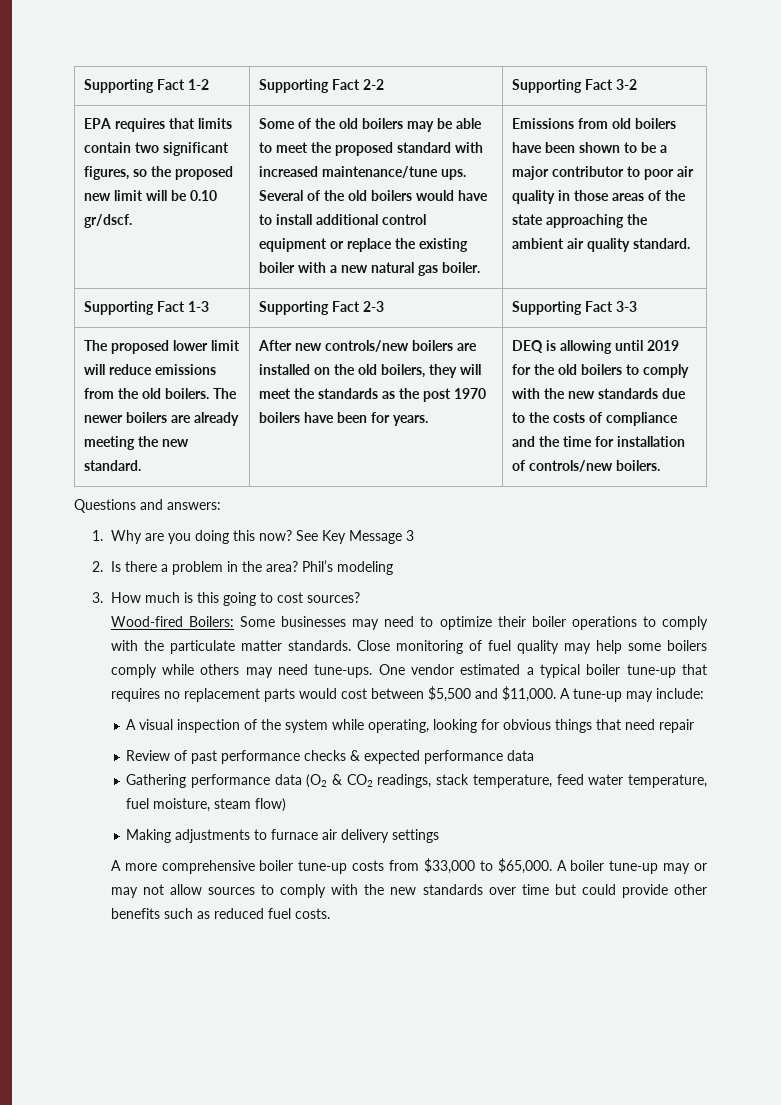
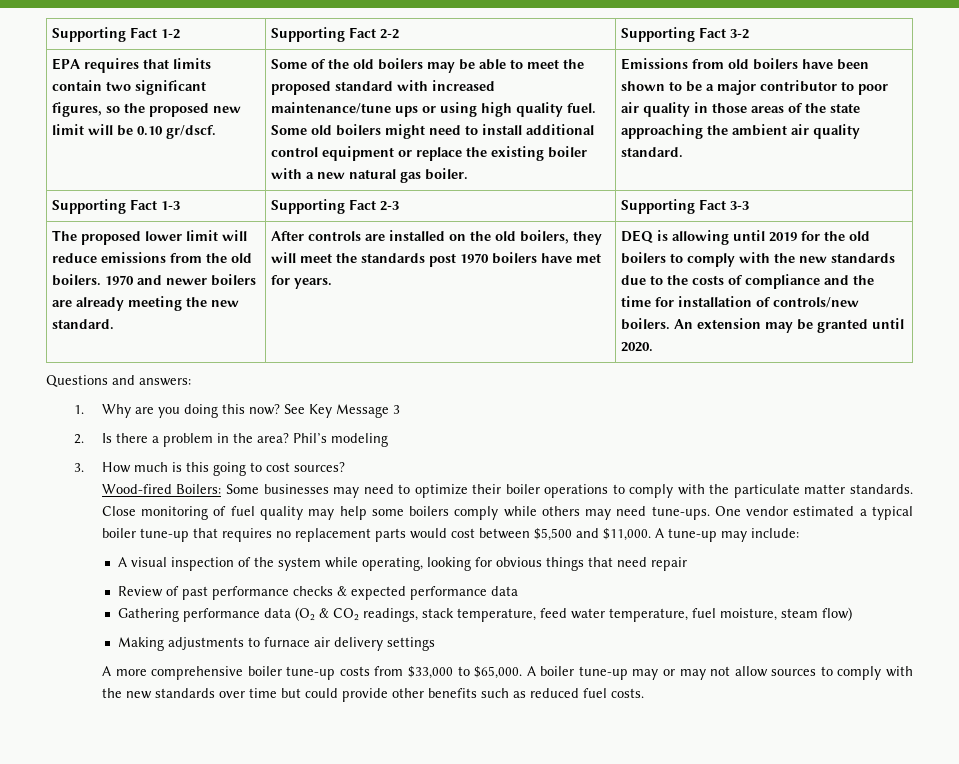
- Some of the old boilers may be able to meet the proposed standard with increased maintenance/tune ups. Several of the old boilers would have to install additional control equipment or replace the existing boiler with a new natural gas boiler.
+ Some of the old boilers may be able to meet the proposed standard with increased maintenance/tune ups or using high quality fuel. Some old boilers might need to install additional control equipment or replace the existing boiler with a new natural gas boiler.
- The newer boilers are already meeting the new standard.
+ 1970 and newer boilers are already meeting the new standard.
- After new controls/new boilers are installed on the old boilers, they will meet the standards as the post 1970 boilers have been for years.
+ After controls are installed on the old boilers, they will meet the standards post 1970 boilers have met for years.
+ An extension may be granted until 2020.

